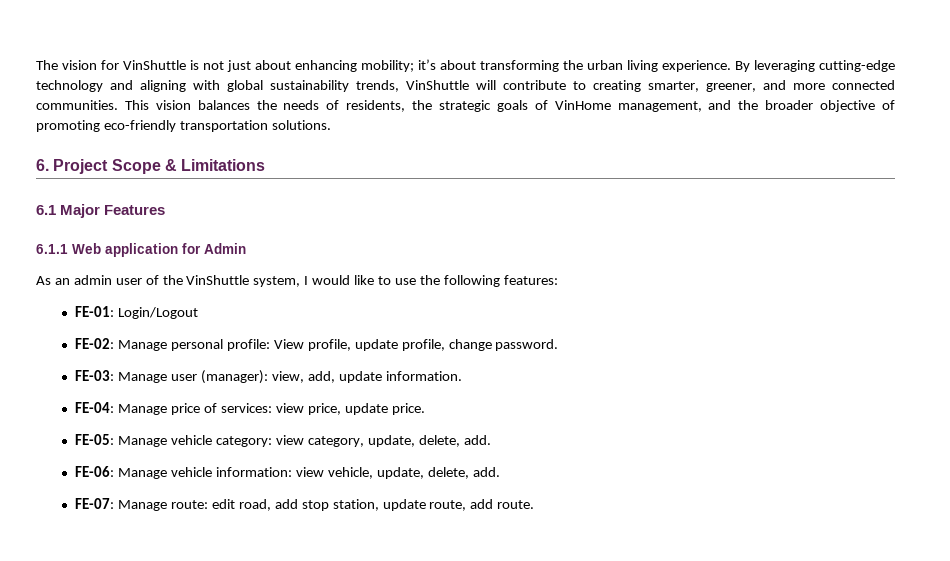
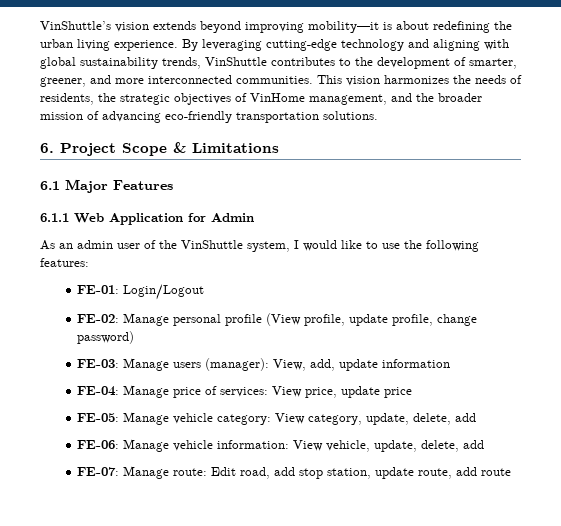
- The vision for VinShuttle is not just about enhancing mobility; it’s about transforming the urban living experience.
+ VinShuttle’s vision extends beyond improving mobility—it is about redefining the urban living experience.
- By leveraging cutting-edge technology and aligning with global sustainability trends, VinShuttle will contribute to creating smarter, greener, and more connected communities.
+ By leveraging cutting-edge technology and aligning with global sustainability trends, VinShuttle contributes to the development of smarter, greener, and more interconnected communities.
- This vision balances the needs of residents, the strategic goals of VinHome management, and the broader objective of promoting eco-friendly transportation solutions.
+ This vision harmonizes the needs of residents, the strategic objectives of VinHome management, and the broader mission of advancing eco-friendly transportation solutions.
- 6.1.1 Web application for Admin
+ 6.1.1 Web Application for Admin
- FE-02: Manage personal profile: View profile, update profile, change password.
+ FE-02: Manage personal profile (View profile, update profile, change password)
- FE-03: Manage user (manager): view, add, update information.
+ FE-03: Manage users (manager): View, add, update information
- FE-04: Manage price of services: view price, update price.
+ FE-04: Manage price of services: View price, update price
- FE-05: Manage vehicle category: view category, update, delete, add.
+ FE-05: Manage vehicle category: View category, update, delete, add
- FE-06: Manage vehicle information: view vehicle, update, delete, add.
+ FE-06: Manage vehicle information: View vehicle, update, delete, add
- FE-07: Manage route: edit road, add stop station, update route, add route.
+ FE-07: Manage route: Edit road, add stop station, update route, add route

